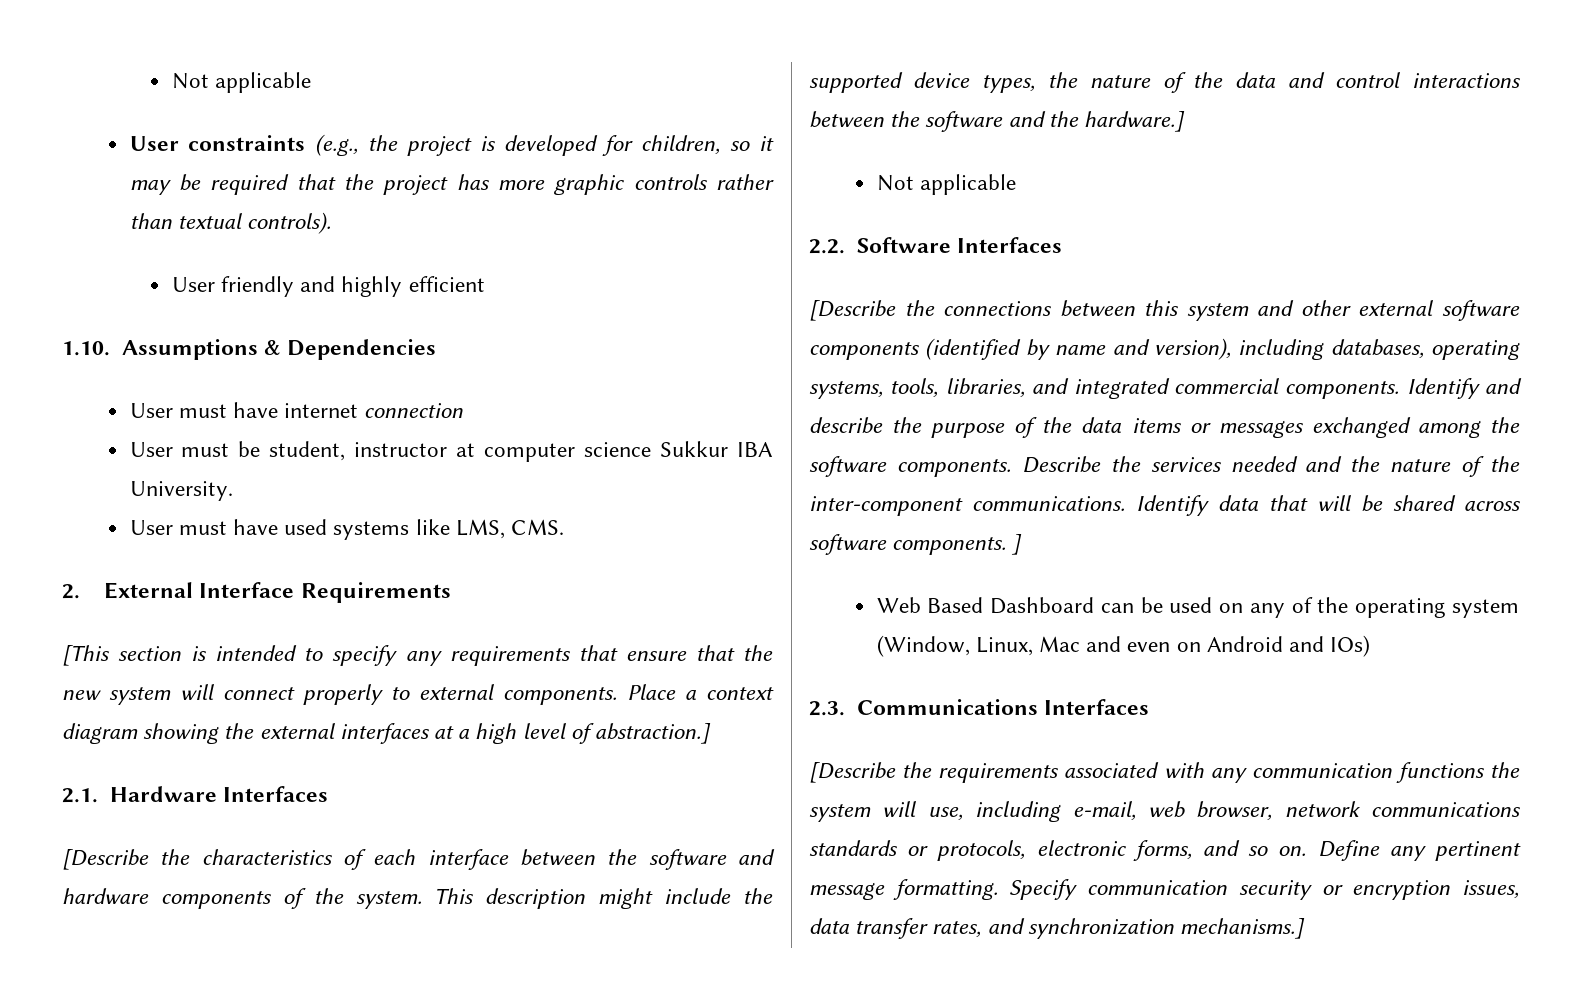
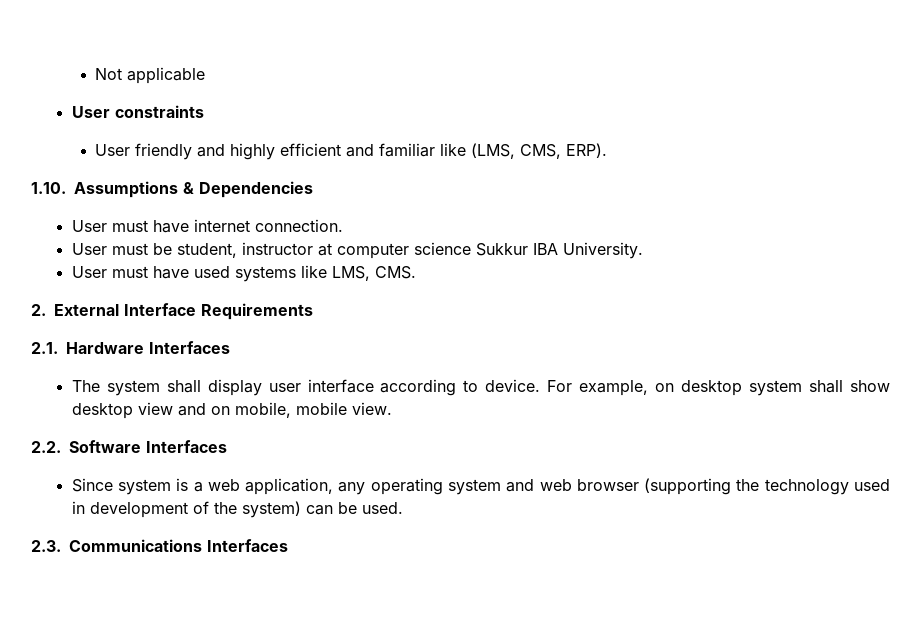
- User constraints (e.g., the project is developed for children, so it may be required that the project has more graphic controls rather than textual controls).
+ User constraints
- User friendly and highly efficient
+ User friendly and highly efficient and familiar like (LMS, CMS, ERP).
- User must have internet connection
+ User must have internet connection.
- [This section is intended to specify any requirements that ensure that the new system will connect properly to external components. Place a context diagram showing the external interfaces at a high level of abstraction.]
  2.1. Hardware Interfaces
- [Describe the characteristics of each interface between the software and hardware components of the system. This description might include the supported device types, the nature of the data and control interactions between the software and the hardware.]
- Not applicable
+ The system shall display user interface according to device. For example, on desktop system shall show desktop view and on mobile, mobile view.
  2.2. Software Interfaces
- [Describe the connections between this system and other external software components (identified by name and version), including databases, operating systems, tools, libraries, and integrated commercial components. Identify and describe the purpose of the data items or messages exchanged among the software components. Describe the services needed and the nature of the inter-component communications. Identify data that will be shared across software components. ]
- Web Based Dashboard can be used on any of the operating system (Window, Linux, Mac and even on Android and IOs)
+ Since system is a web application, any operating system and web browser (supporting the technology used in development of the system) can be used.
  2.3. Communications Interfaces
- [Describe the requirements associated with any communication functions the system will use, including e-mail, web browser, network communications standards or protocols, electronic forms, and so on. Define any pertinent message formatting. Specify communication security or encryption issues, data transfer rates, and synchronization mechanisms.]

